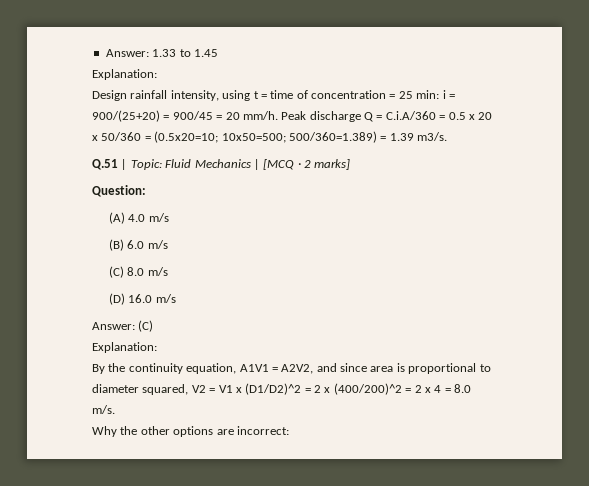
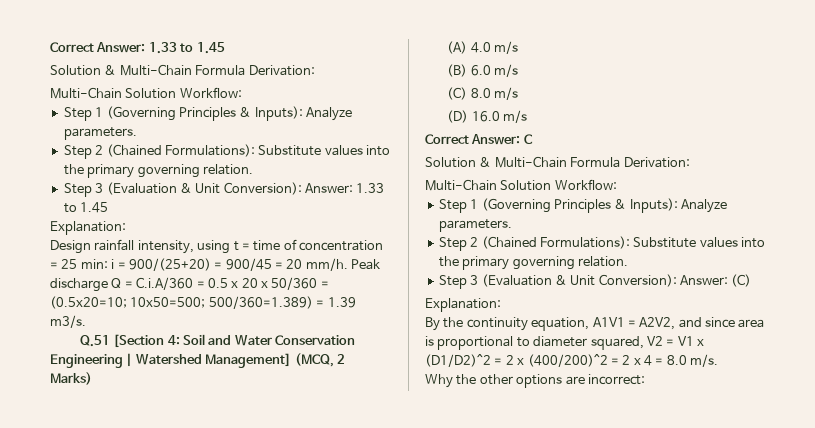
- Answer: 1.33 to 1.45
+ Correct Answer: 1.33 to 1.45
+ Solution & Multi-Chain Formula Derivation:
+ Multi-Chain Solution Workflow:
+ Step 1 (Governing Principles & Inputs): Analyze parameters.
+ Step 2 (Chained Formulations): Substitute values into the primary governing relation.
+ Step 3 (Evaluation & Unit Conversion): Answer: 1.33 to 1.45
- Q.51 | Topic: Fluid Mechanics | [MCQ · 2 marks]
- Question:
+ Q.51 [Section 4: Soil and Water Conservation Engineering | Watershed Management] (MCQ, 2 Marks)
- Answer: (C)
+ Correct Answer: C
+ Solution & Multi-Chain Formula Derivation:
+ Multi-Chain Solution Workflow:
+ Step 1 (Governing Principles & Inputs): Analyze parameters.
+ Step 2 (Chained Formulations): Substitute values into the primary governing relation.
+ Step 3 (Evaluation & Unit Conversion): Answer: (C)

